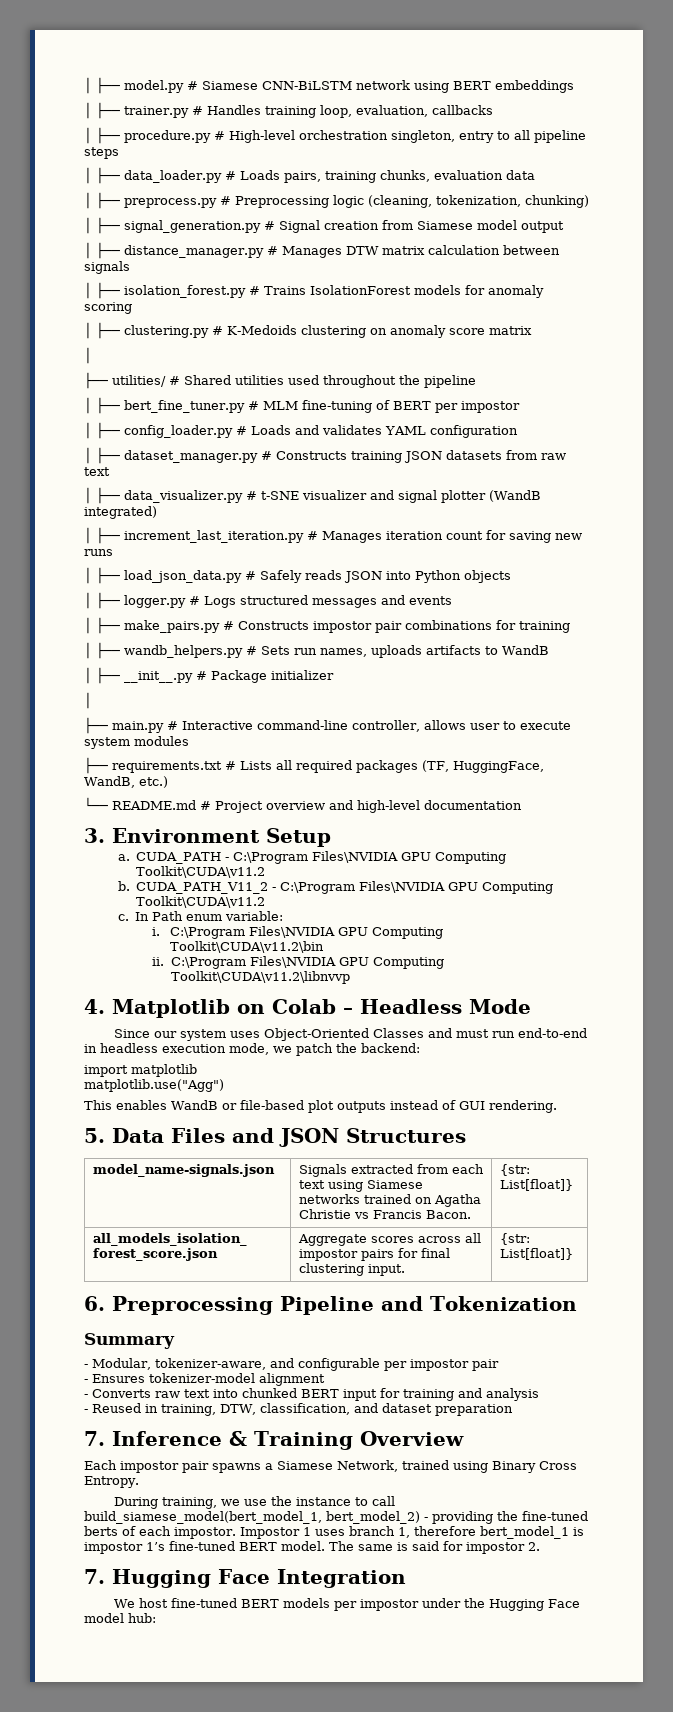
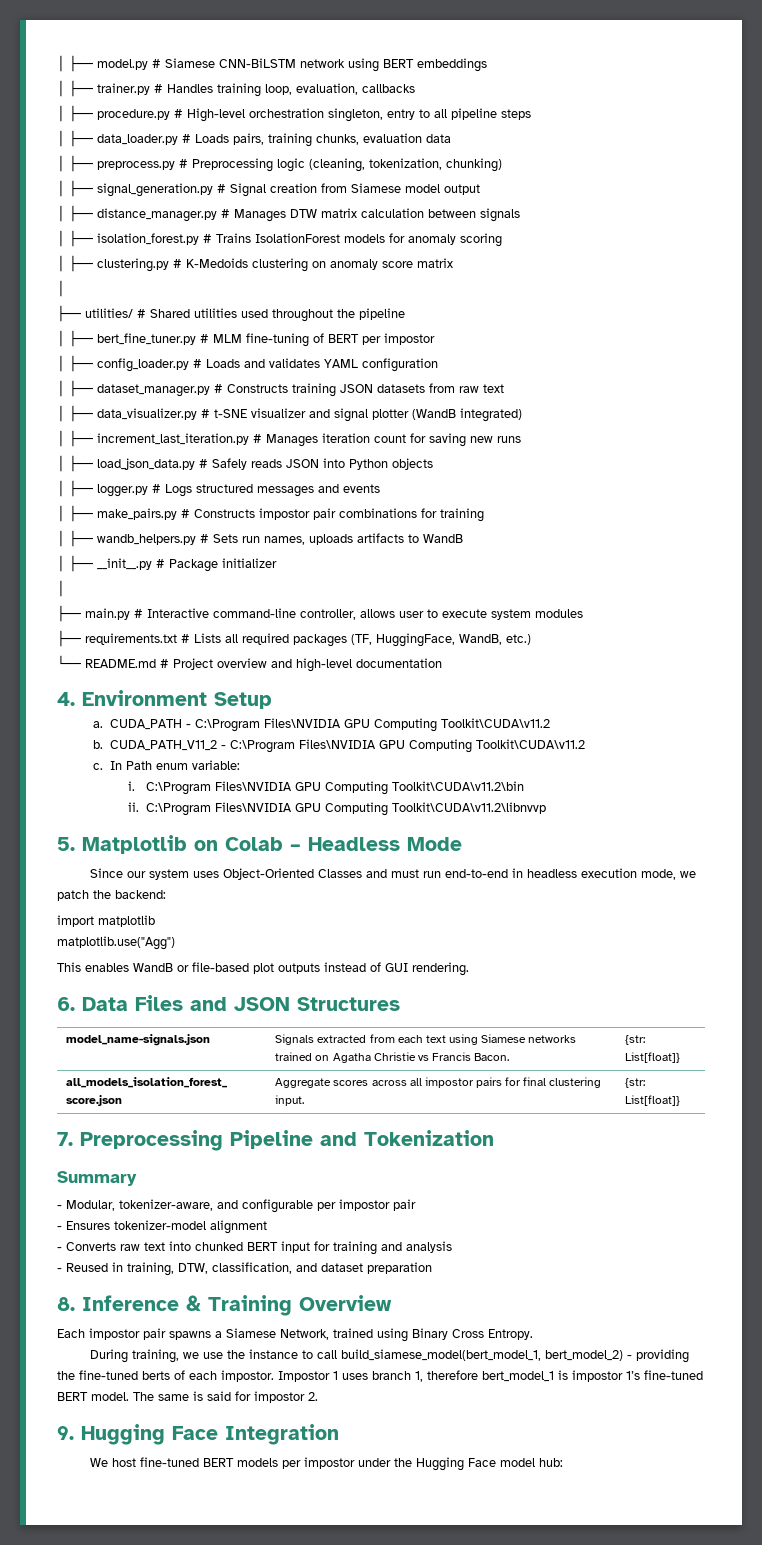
- 3. Environment Setup
+ 4. Environment Setup
- 4. Matplotlib on Colab – Headless Mode
+ 5. Matplotlib on Colab – Headless Mode
- 5. Data Files and JSON Structures
+ 6. Data Files and JSON Structures
- 6. Preprocessing Pipeline and Tokenization
+ 7. Preprocessing Pipeline and Tokenization
- 7. Inference & Training Overview
+ 8. Inference & Training Overview
- 7. Hugging Face Integration
+ 9. Hugging Face Integration

